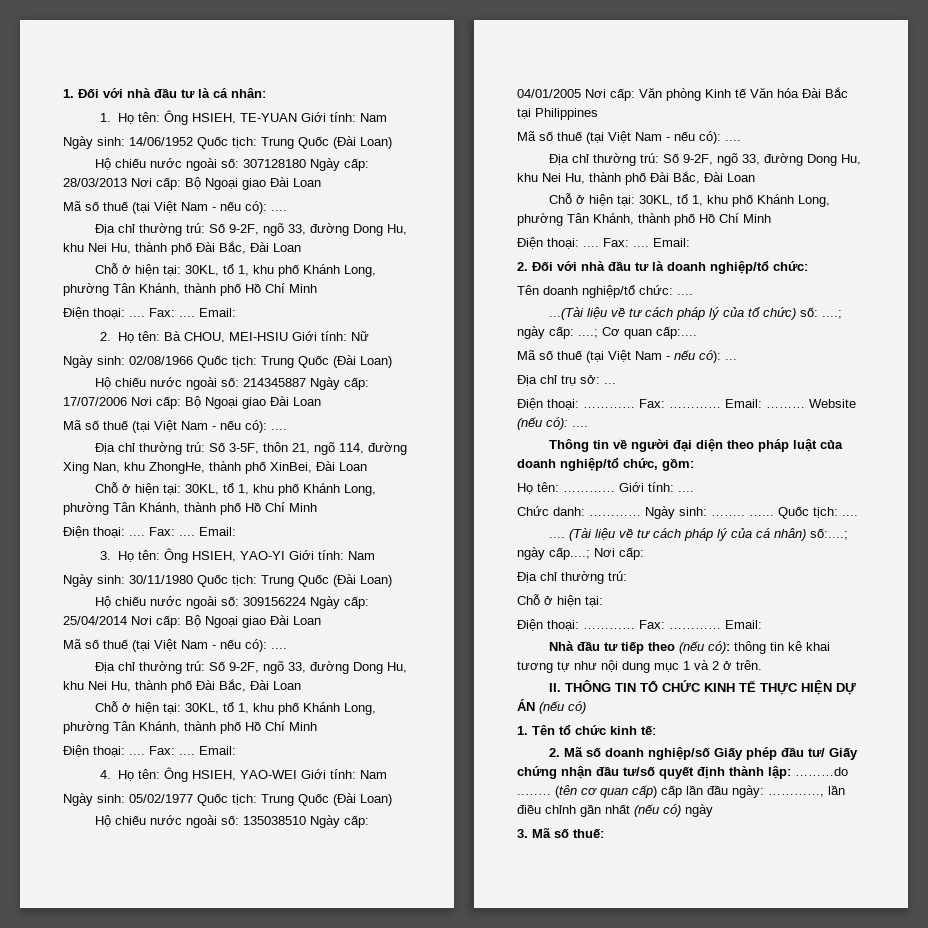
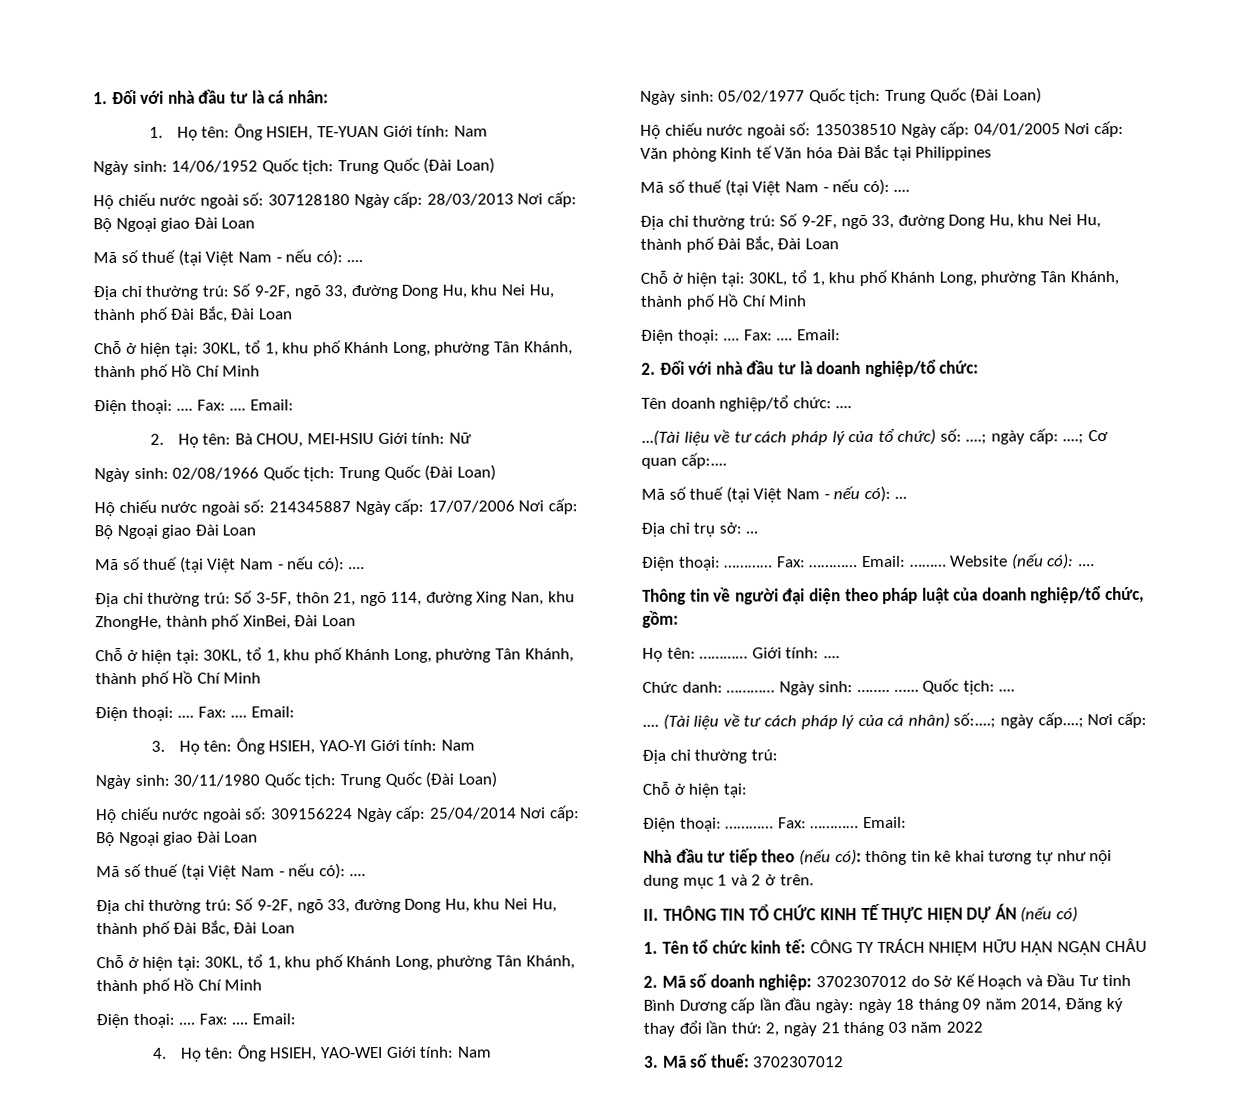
- 1. Tên tổ chức kinh tế:
- 2. Mã số doanh nghiệp/số Giấy phép đầu tư/ Giấy chứng nhận đầu tư/số quyết định thành lập: ………do ..…… (tên cơ quan cấp) cấp lần đầu ngày: …………, lần điều chỉnh gần nhất (nếu có) ngày
+ 1. Tên tổ chức kinh tế: CÔNG TY TRÁCH NHIỆM HỮU HẠN NGẠN CHÂU
+ 2. Mã số doanh nghiệp: 3702307012 do Sở Kế Hoạch và Đầu Tư tỉnh Bình Dương cấp lần đầu ngày: ngày 18 tháng 09 năm 2014, Đăng ký thay đổi lần thứ: 2, ngày 21 tháng 03 năm 2022
- 3. Mã số thuế:
+ 3. Mã số thuế: 3702307012

